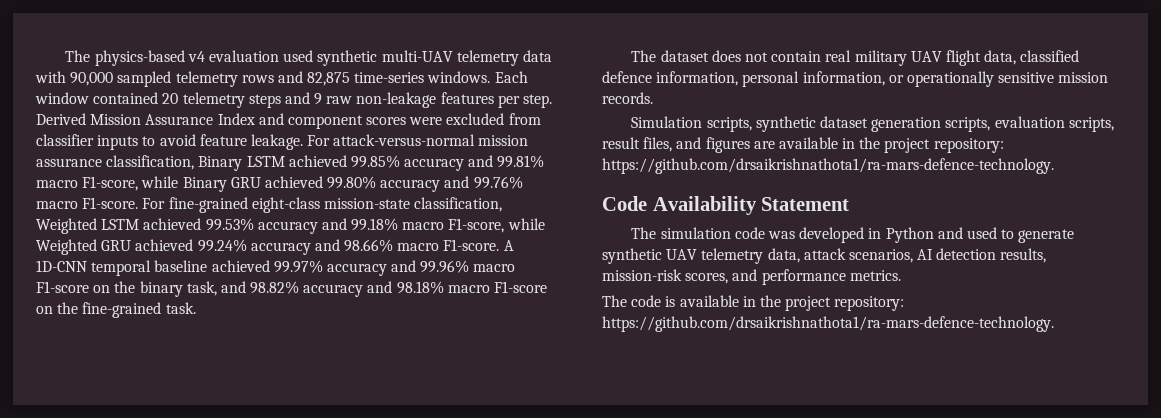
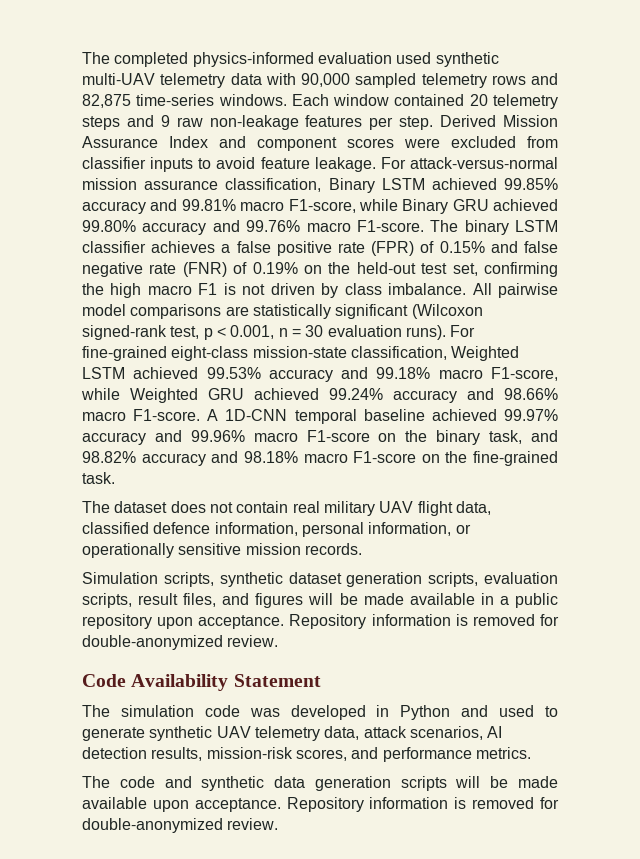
- The physics-based v4 evaluation used synthetic multi-UAV telemetry data with 90,000 sampled telemetry rows and 82,875 time-series windows.
+ The completed physics-informed evaluation used synthetic multi-UAV telemetry data with 90,000 sampled telemetry rows and 82,875 time-series windows.
+ The binary LSTM classifier achieves a false positive rate (FPR) of 0.15% and false negative rate (FNR) of 0.19% on the held-out test set, confirming the high macro F1 is not driven by class imbalance. All pairwise model comparisons are statistically significant (Wilcoxon signed-rank test, p < 0.001, n = 30 evaluation runs).
- Simulation scripts, synthetic dataset generation scripts, evaluation scripts, result files, and figures are available in the project repository: https://github.com/drsaikrishnathota1/ra-mars-defence-technology.
+ Simulation scripts, synthetic dataset generation scripts, evaluation scripts, result files, and figures will be made available in a public repository upon acceptance. Repository information is removed for double-anonymized review.
- The code is available in the project repository: https://github.com/drsaikrishnathota1/ra-mars-defence-technology.
+ The code and synthetic data generation scripts will be made available upon acceptance. Repository information is removed for double-anonymized review.

